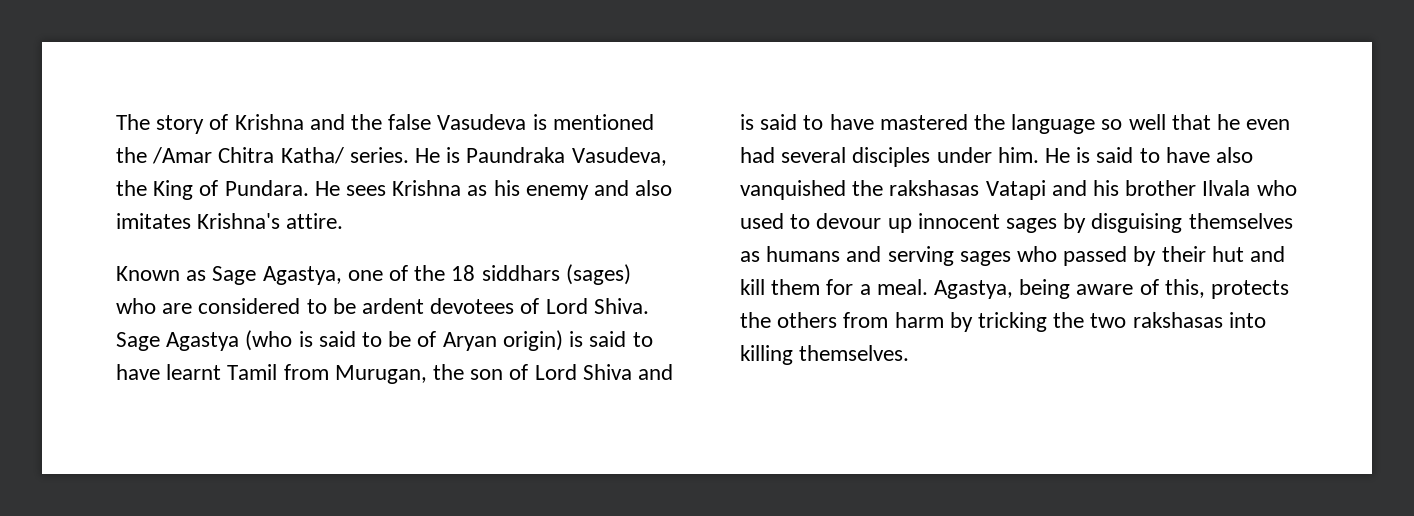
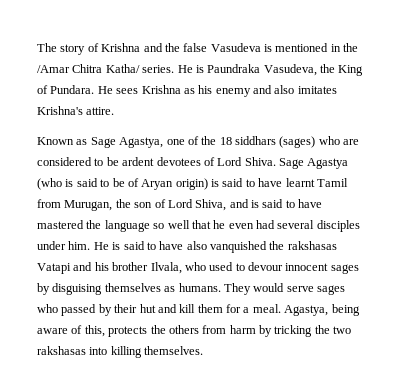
- The story of Krishna and the false Vasudeva is mentioned the /Amar Chitra Katha/ series.
+ The story of Krishna and the false Vasudeva is mentioned in the /Amar Chitra Katha/ series.
- Sage Agastya (who is said to be of Aryan origin) is said to have learnt Tamil from Murugan, the son of Lord Shiva and is said to have mastered the language so well that he even had several disciples under him.
+ Sage Agastya (who is said to be of Aryan origin) is said to have learnt Tamil from Murugan, the son of Lord Shiva, and is said to have mastered the language so well that he even had several disciples under him.
- He is said to have also vanquished the rakshasas Vatapi and his brother Ilvala who used to devour up innocent sages by disguising themselves as humans and serving sages who passed by their hut and kill them for a meal.
+ He is said to have also vanquished the rakshasas Vatapi and his brother Ilvala, who used to devour innocent sages by disguising themselves as humans. They would serve sages who passed by their hut and kill them for a meal.

